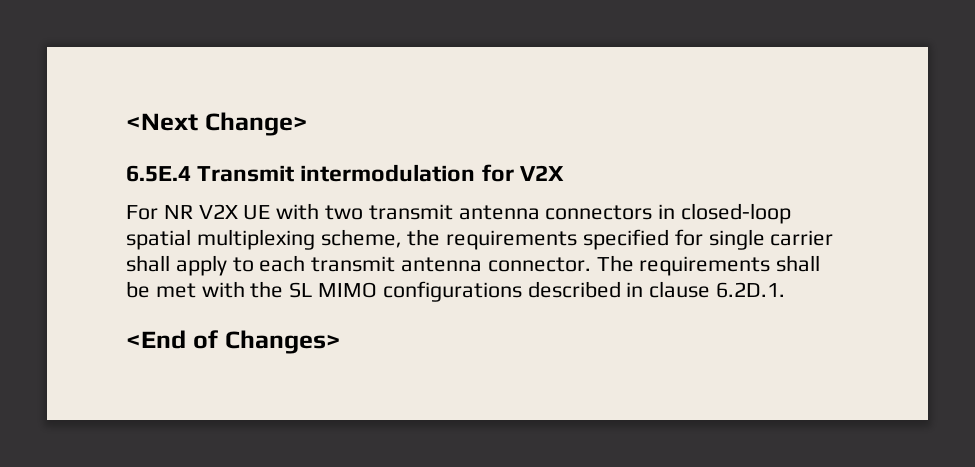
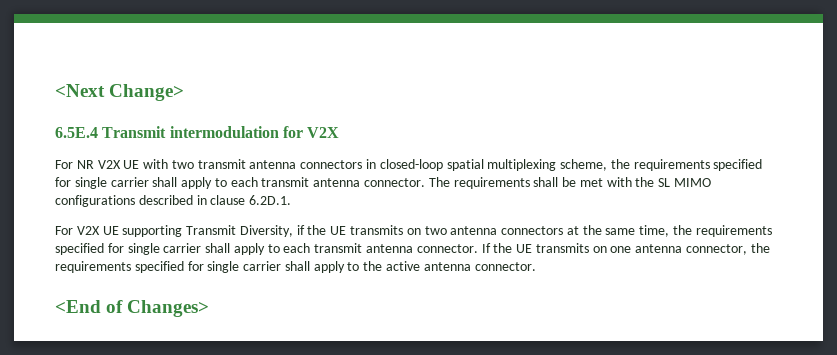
+ For V2X UE supporting Transmit Diversity, if the UE transmits on two antenna connectors at the same time, the requirements specified for single carrier shall apply to each transmit antenna connector. If the UE transmits on one antenna connector, the requirements specified for single carrier shall apply to the active antenna connector.

